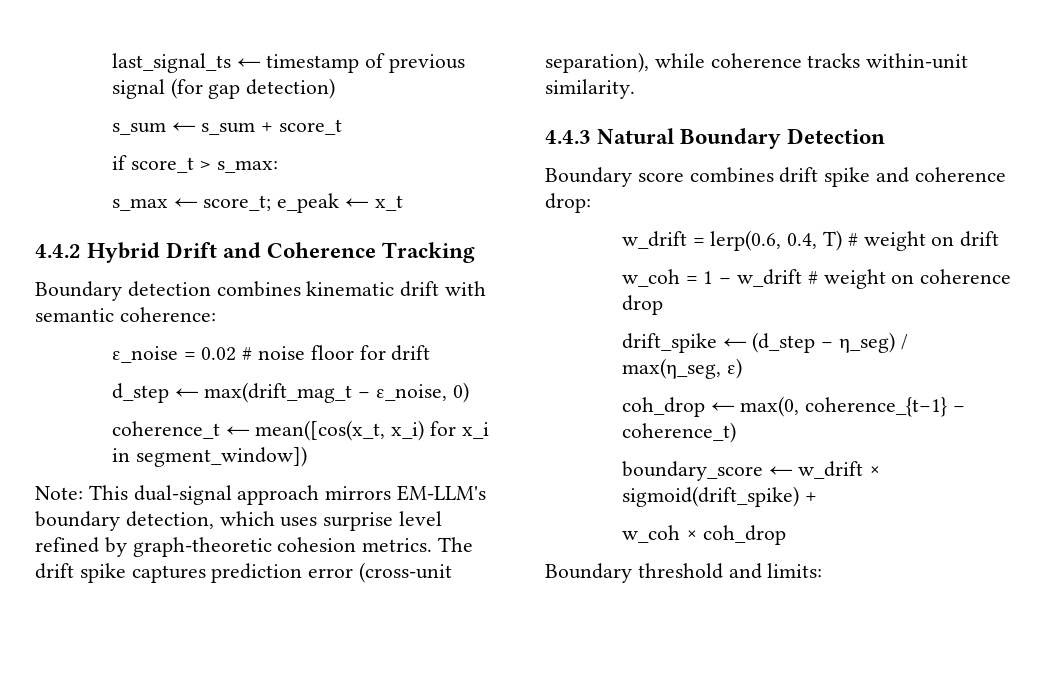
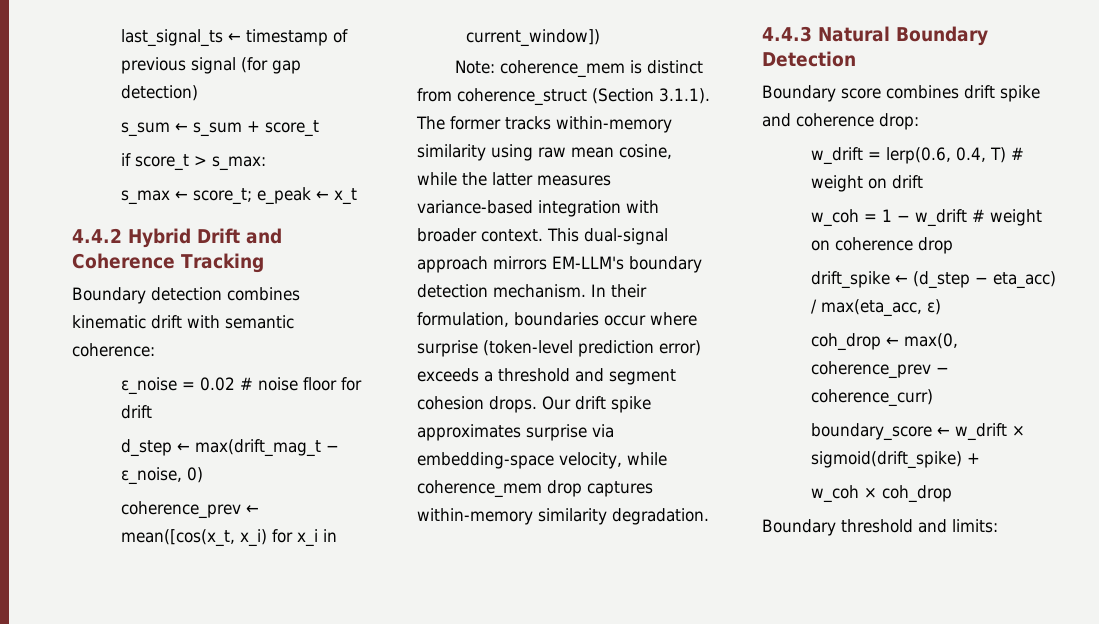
- coherence_t ← mean([cos(x_t, x_i) for x_i in segment_window])
+ coherence_prev ← mean([cos(x_t, x_i) for x_i in current_window])
- Note: This dual-signal approach mirrors EM-LLM's boundary detection, which uses surprise level refined by graph-theoretic cohesion metrics. The drift spike captures prediction error (cross-unit separation), while coherence tracks within-unit similarity.
+ Note: coherence_mem is distinct from coherence_struct (Section 3.1.1). The former tracks within-memory similarity using raw mean cosine, while the latter measures variance-based integration with broader context. This dual-signal approach mirrors EM-LLM's boundary detection mechanism. In their formulation, boundaries occur where surprise (token-level prediction error) exceeds a threshold and segment cohesion drops. Our drift spike approximates surprise via embedding-space velocity, while coherence_mem drop captures within-memory similarity degradation.
- drift_spike ← (d_step − η_seg) / max(η_seg, ε)
+ drift_spike ← (d_step − eta_acc) / max(eta_acc, ε)
- coh_drop ← max(0, coherence_{t−1} − coherence_t)
+ coh_drop ← max(0, coherence_prev − coherence_curr)

